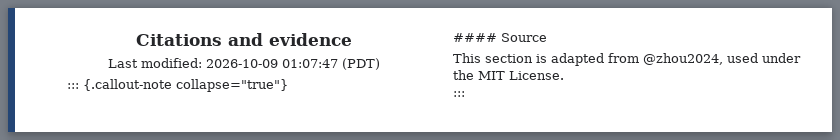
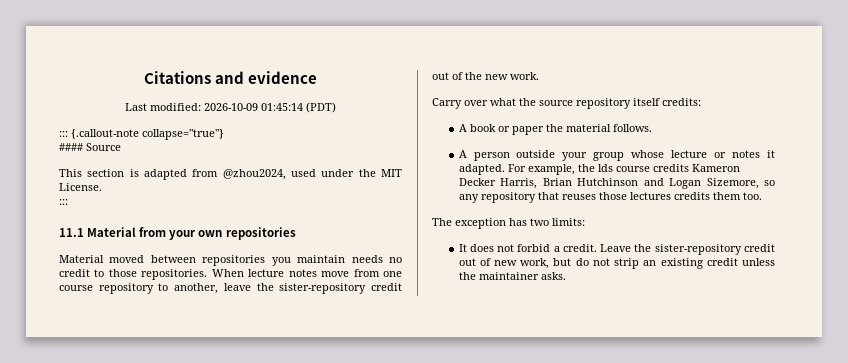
- Last modified: 2026-10-09 01:07:47 (PDT)
+ Last modified: 2026-10-09 01:45:14 (PDT)
+ 11.1 Material from your own repositories
+ Material moved between repositories you maintain needs no credit to those repositories. When lecture notes move from one course repository to another, leave the sister-repository credit out of the new work.
+ Carry over what the source repository itself credits:
+ A book or paper the material follows.
+ A person outside your group whose lecture or notes it adapted. For example, the lds course credits Kameron Decker Harris, Brian Hutchinson and Logan Sizemore, so any repository that reuses those lectures credits them too.
+ The exception has two limits:
+ It does not forbid a credit. Leave the sister-repository credit out of new work, but do not strip an existing credit unless the maintainer asks.

